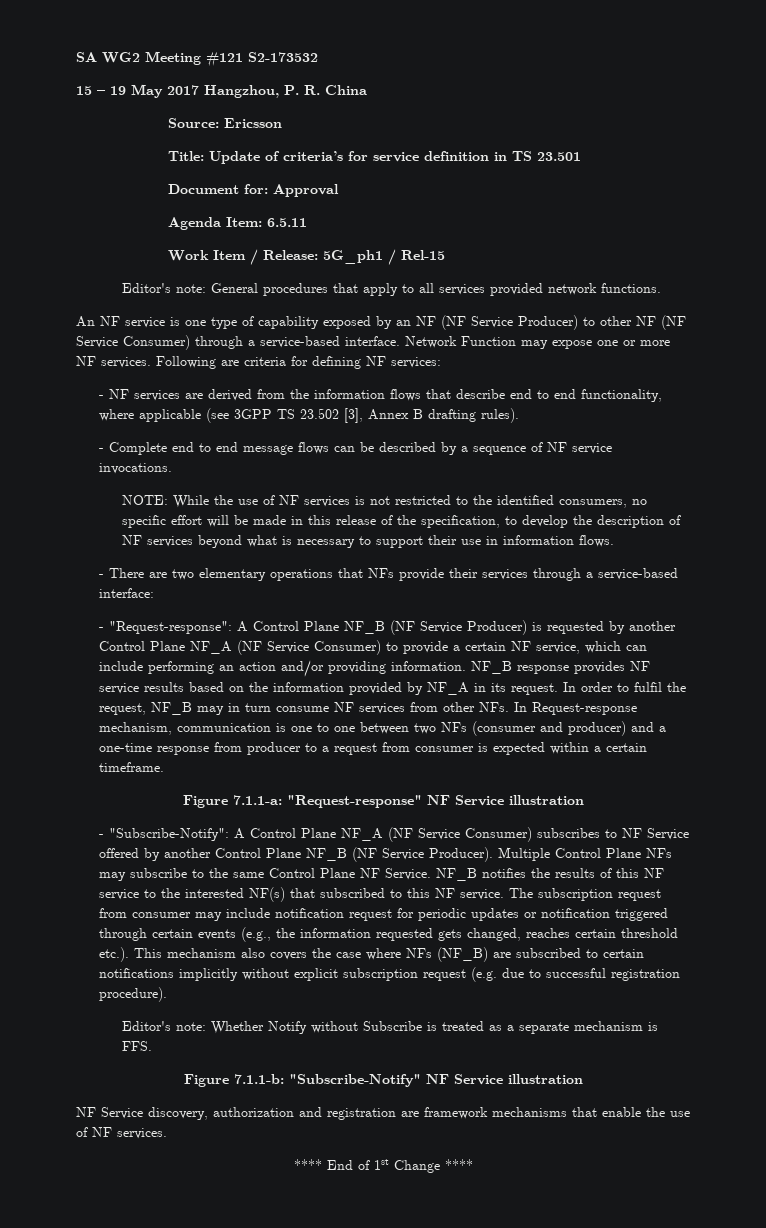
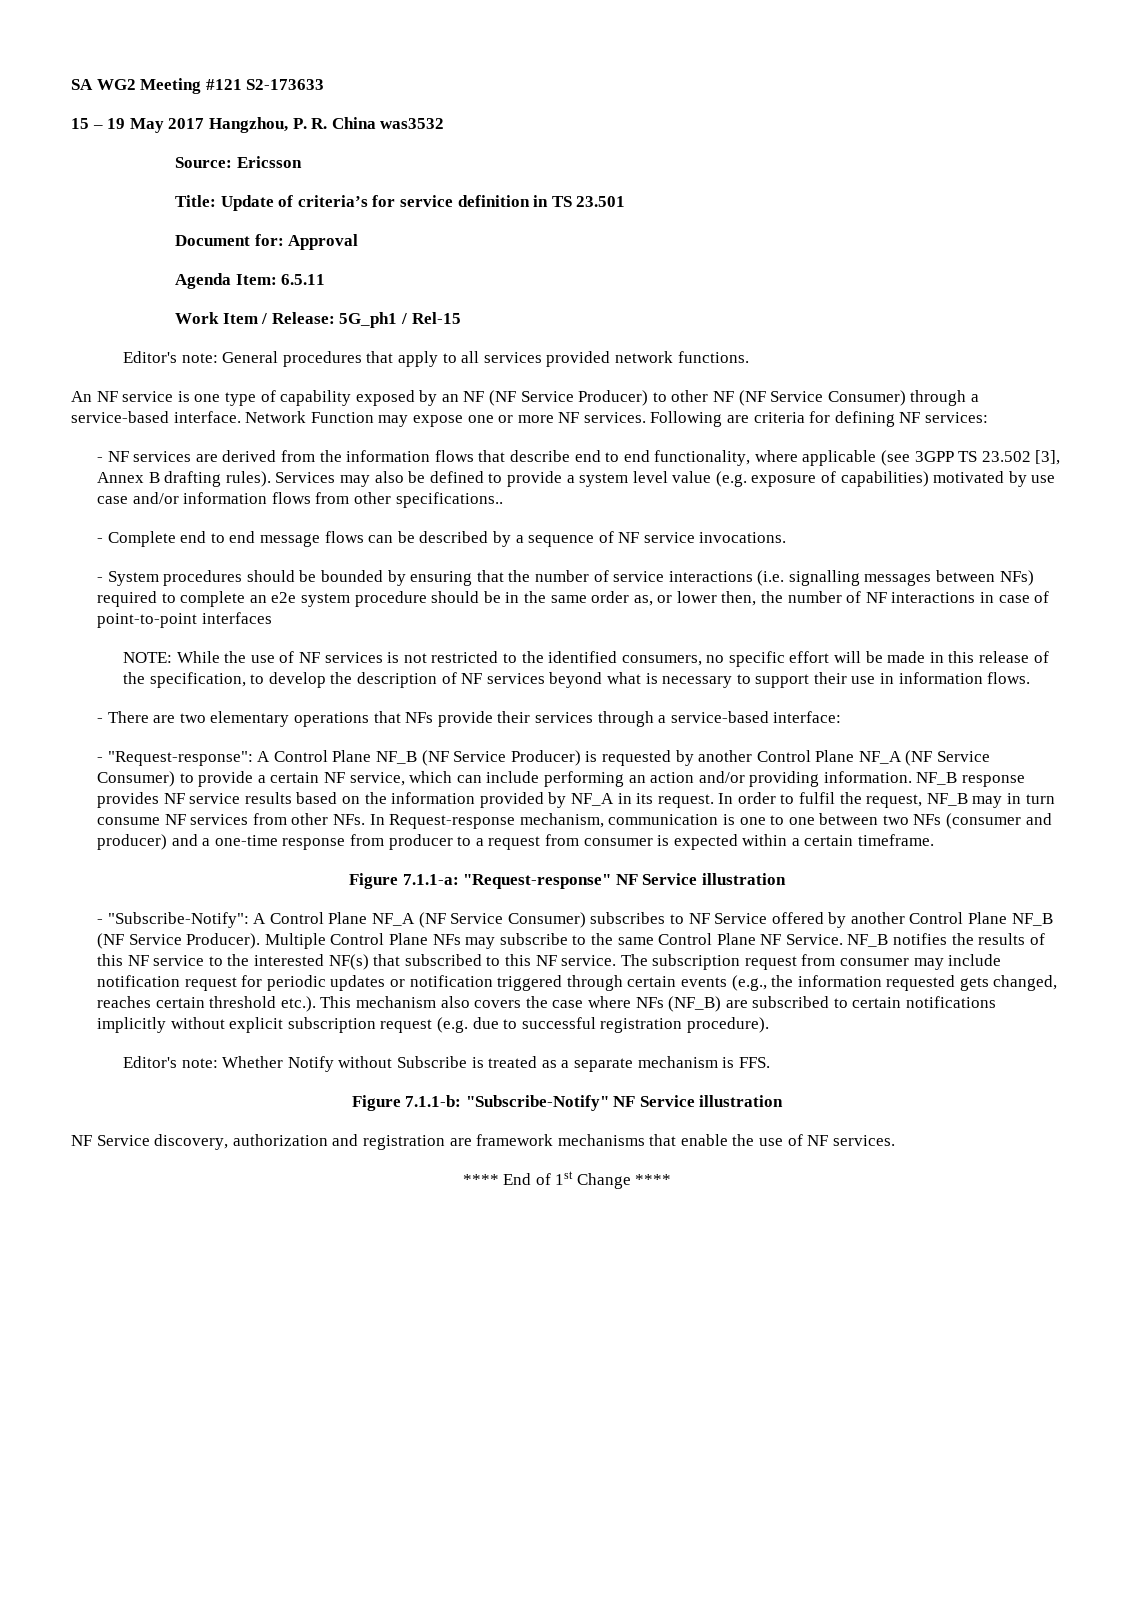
- SA WG2 Meeting #121 S2-173532
+ SA WG2 Meeting #121 S2-173633
- 15 – 19 May 2017 Hangzhou, P. R. China
+ 15 – 19 May 2017 Hangzhou, P. R. China was3532
+ Services may also be defined to provide a system level value (e.g. exposure of capabilities) motivated by use case and/or information flows from other specifications..
+ - System procedures should be bounded by ensuring that the number of service interactions (i.e. signalling messages between NFs) required to complete an e2e system procedure should be in the same order as, or lower then, the number of NF interactions in case of point-to-point interfaces

